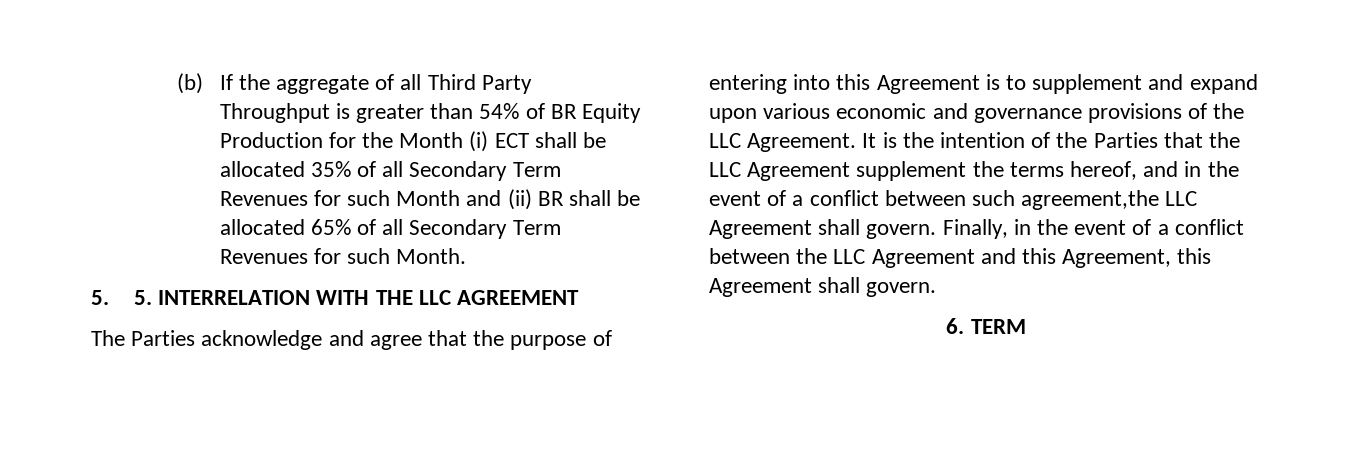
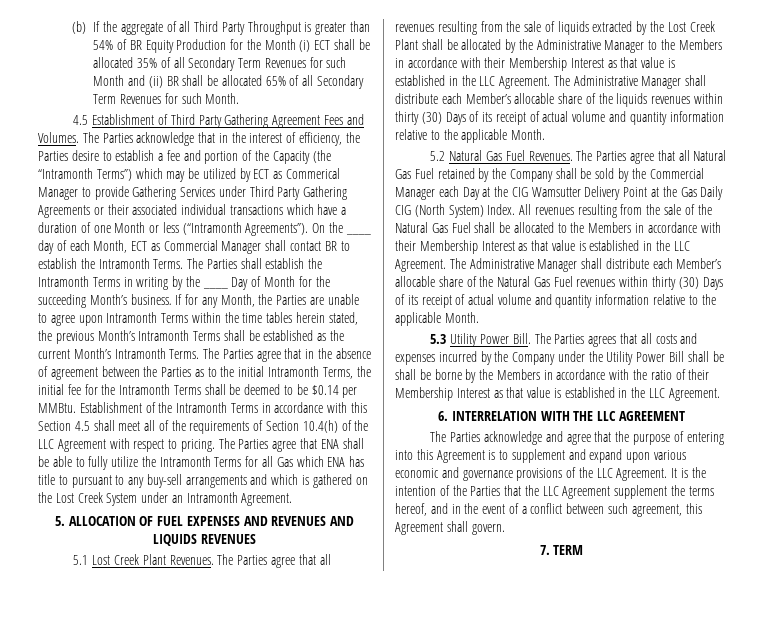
- 5. 5. INTERRELATION WITH THE LLC AGREEMENT
+ 4.5 Establishment of Third Party Gathering Agreement Fees and Volumes. The Parties acknowledge that in the interest of efficiency, the Parties desire to establish a fee and portion of the Capacity (the “Intramonth Terms”) which may be utilized by ECT as Commerical Manager to provide Gathering Services under Third Party Gathering Agreements or their associated individual transactions which have a duration of one Month or less (“Intramonth Agreements”). On the ____ day of each Month, ECT as Commercial Manager shall contact BR to establish the Intramonth Terms. The Parties shall establish the Intramonth Terms in writing by the ____ Day of Month for the succeeding Month’s business. If for any Month, the Parties are unable to agree upon Intramonth Terms within the time tables herein stated, the previous Month’s Intramonth Terms shall be established as the current Month’s Intramonth Terms. The Parties agree that in the absence of agreement between the Parties as to the initial Intramonth Terms, the initial fee for the Intramonth Terms shall be deemed to be $0.14 per MMBtu. Establishment of the Intramonth Terms in accordance with this Section 4.5 shall meet all of the requirements of Section 10.4(h) of the LLC Agreement with respect to pricing. The Parties agree that ENA shall be able to fully utilize the Intramonth Terms for all Gas which ENA has title to pursuant to any buy-sell arrangements and which is gathered on the Lost Creek System under an Intramonth Agreement.
+ 5. ALLOCATION OF FUEL EXPENSES AND REVENUES AND LIQUIDS REVENUES
+ 5.1 Lost Creek Plant Revenues. The Parties agree that all revenues resulting from the sale of liquids extracted by the Lost Creek Plant shall be allocated by the Administrative Manager to the Members in accordance with their Membership Interest as that value is established in the LLC Agreement. The Administrative Manager shall distribute each Member’s allocable share of the liquids revenues within thirty (30) Days of its receipt of actual volume and quantity information relative to the applicable Month.
+ 5.2 Natural Gas Fuel Revenues. The Parties agree that all Natural Gas Fuel retained by the Company shall be sold by the Commercial Manager each Day at the CIG Wamsutter Delivery Point at the Gas Daily CIG (North System) Index. All revenues resulting from the sale of the Natural Gas Fuel shall be allocated to the Members in accordance with their Membership Interest as that value is established in the LLC Agreement. The Administrative Manager shall distribute each Member’s allocable share of the Natural Gas Fuel revenues within thirty (30) Days of its receipt of actual volume and quantity information relative to the applicable Month.
+ 5.3 Utility Power Bill. The Parties agrees that all costs and expenses incurred by the Company under the Utility Power Bill shall be shall be borne by the Members in accordance with the ratio of their Membership Interest as that value is established in the LLC Agreement.
+ 6. INTERRELATION WITH THE LLC AGREEMENT
- It is the intention of the Parties that the LLC Agreement supplement the terms hereof, and in the event of a conflict between such agreement,the LLC Agreement shall govern. Finally, in the event of a conflict between the LLC Agreement and this Agreement, this Agreement shall govern.
+ It is the intention of the Parties that the LLC Agreement supplement the terms hereof, and in the event of a conflict between such agreement, this Agreement shall govern.
- 6. TERM
+ 7. TERM

